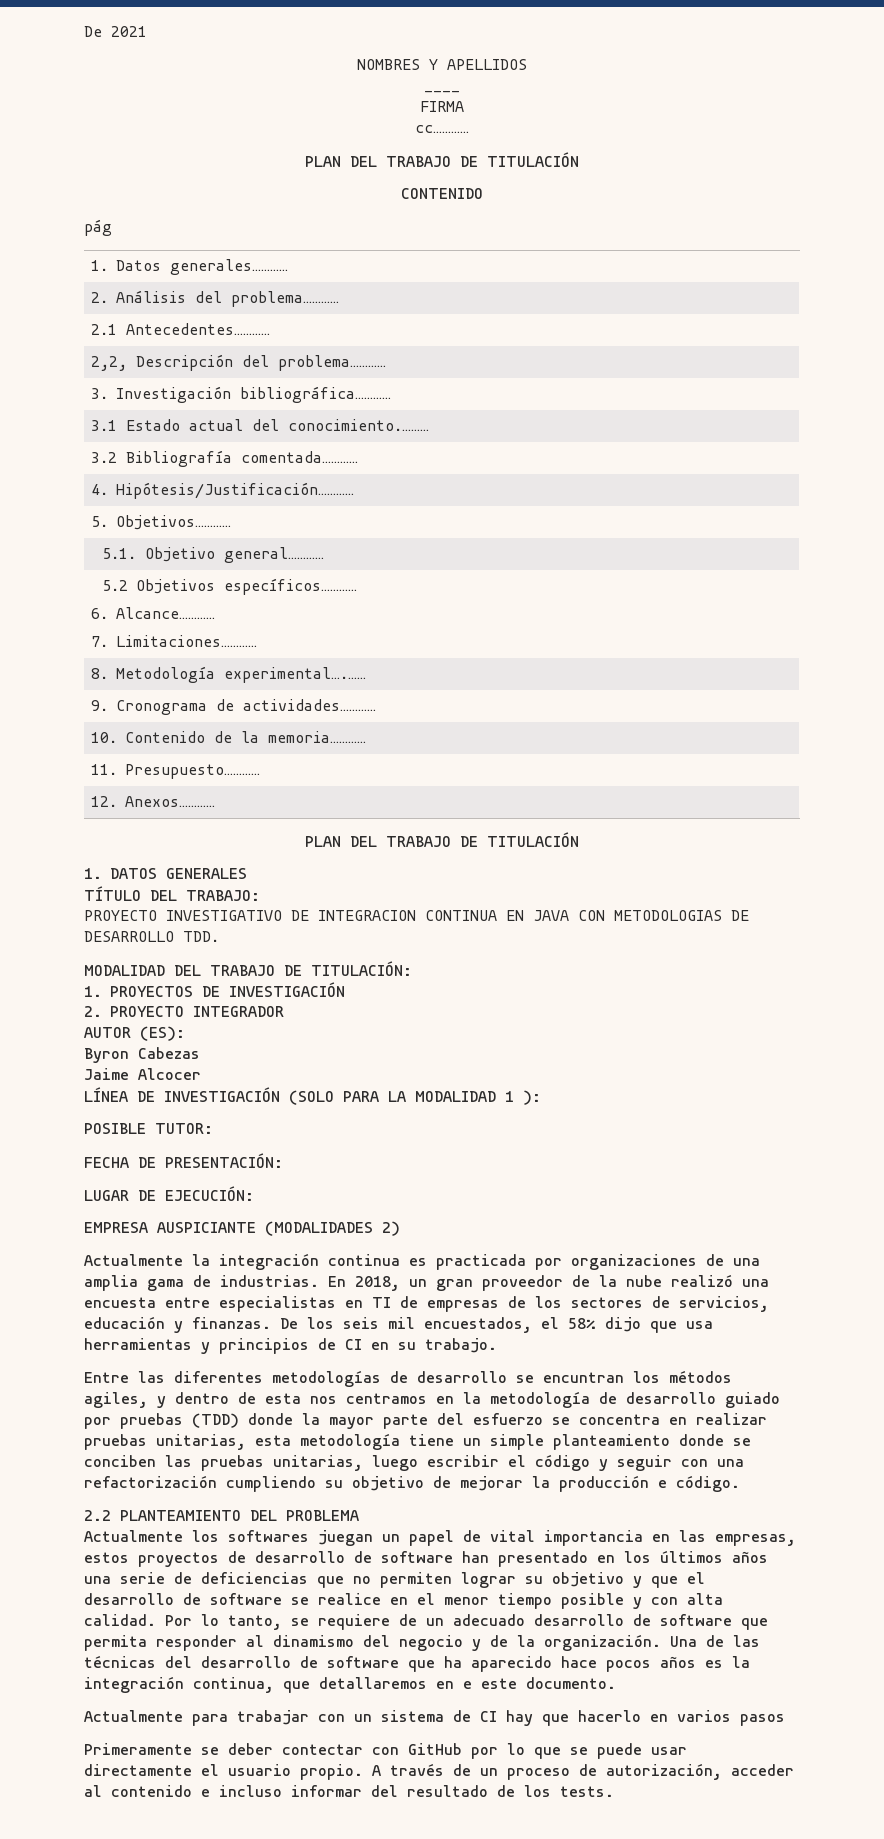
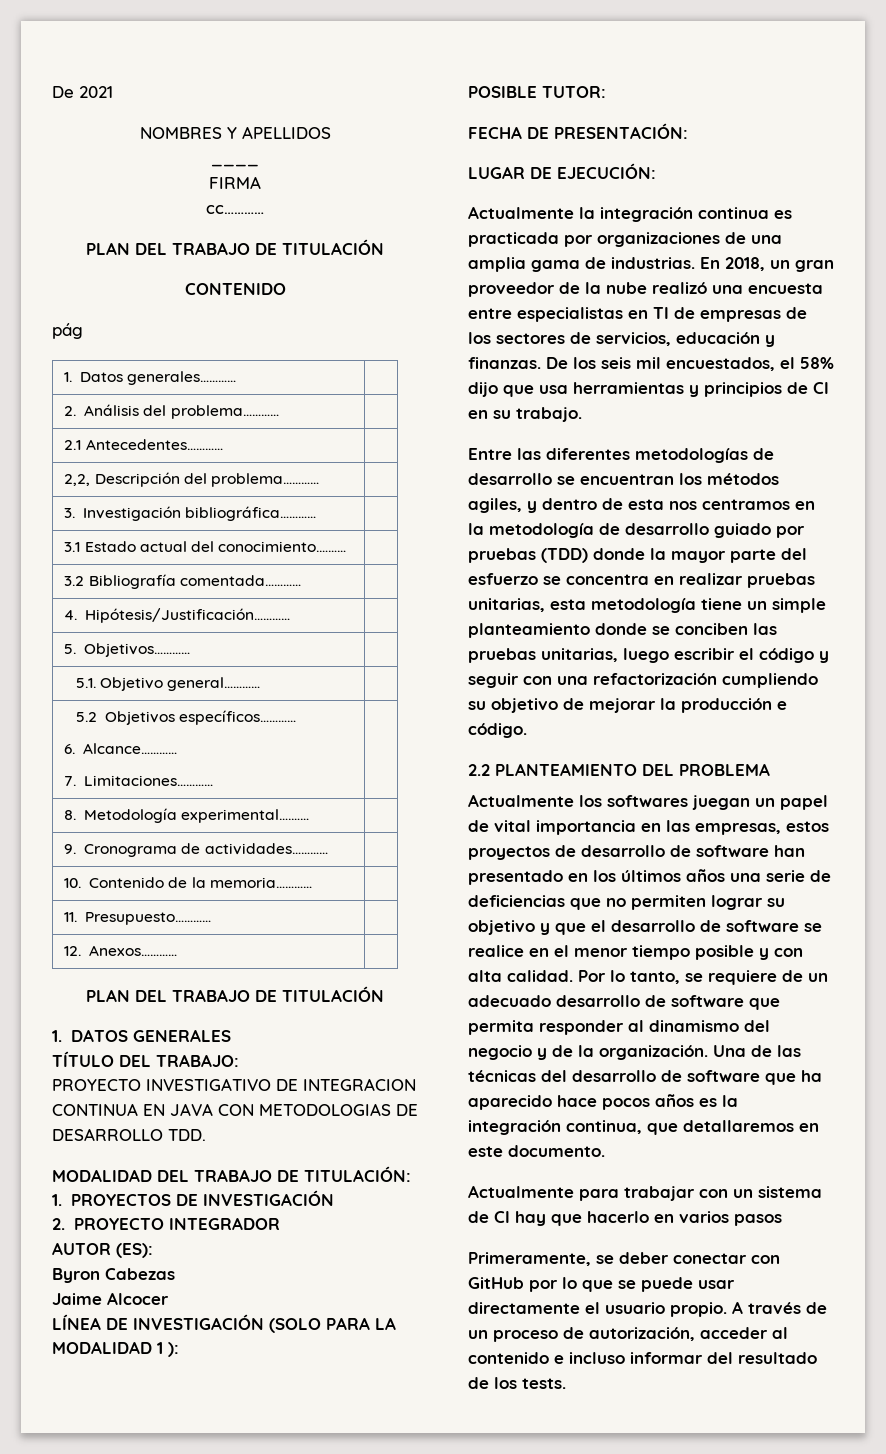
- EMPRESA AUSPICIANTE (MODALIDADES 2)
- Entre las diferentes metodologías de desarrollo se encuntran los métodos agiles, y dentro de esta nos centramos en la metodología de desarrollo guiado por pruebas (TDD) donde la mayor parte del esfuerzo se concentra en realizar pruebas unitarias, esta metodología tiene un simple planteamiento donde se conciben las pruebas unitarias, luego escribir el código y seguir con una refactorización cumpliendo su objetivo de mejorar la producción e código.
+ Entre las diferentes metodologías de desarrollo se encuentran los métodos agiles, y dentro de esta nos centramos en la metodología de desarrollo guiado por pruebas (TDD) donde la mayor parte del esfuerzo se concentra en realizar pruebas unitarias, esta metodología tiene un simple planteamiento donde se conciben las pruebas unitarias, luego escribir el código y seguir con una refactorización cumpliendo su objetivo de mejorar la producción e código.
- Una de las técnicas del desarrollo de software que ha aparecido hace pocos años es la integración continua, que detallaremos en e este documento.
+ Una de las técnicas del desarrollo de software que ha aparecido hace pocos años es la integración continua, que detallaremos en este documento.
- Primeramente se deber contectar con GitHub por lo que se puede usar directamente el usuario propio.
+ Primeramente, se deber conectar con GitHub por lo que se puede usar directamente el usuario propio.

